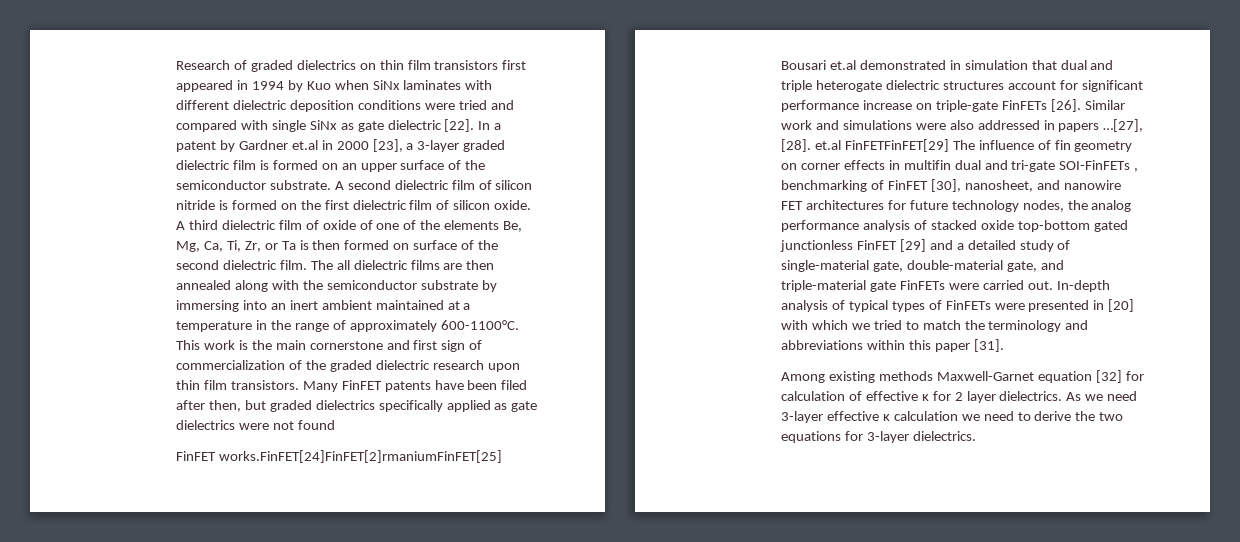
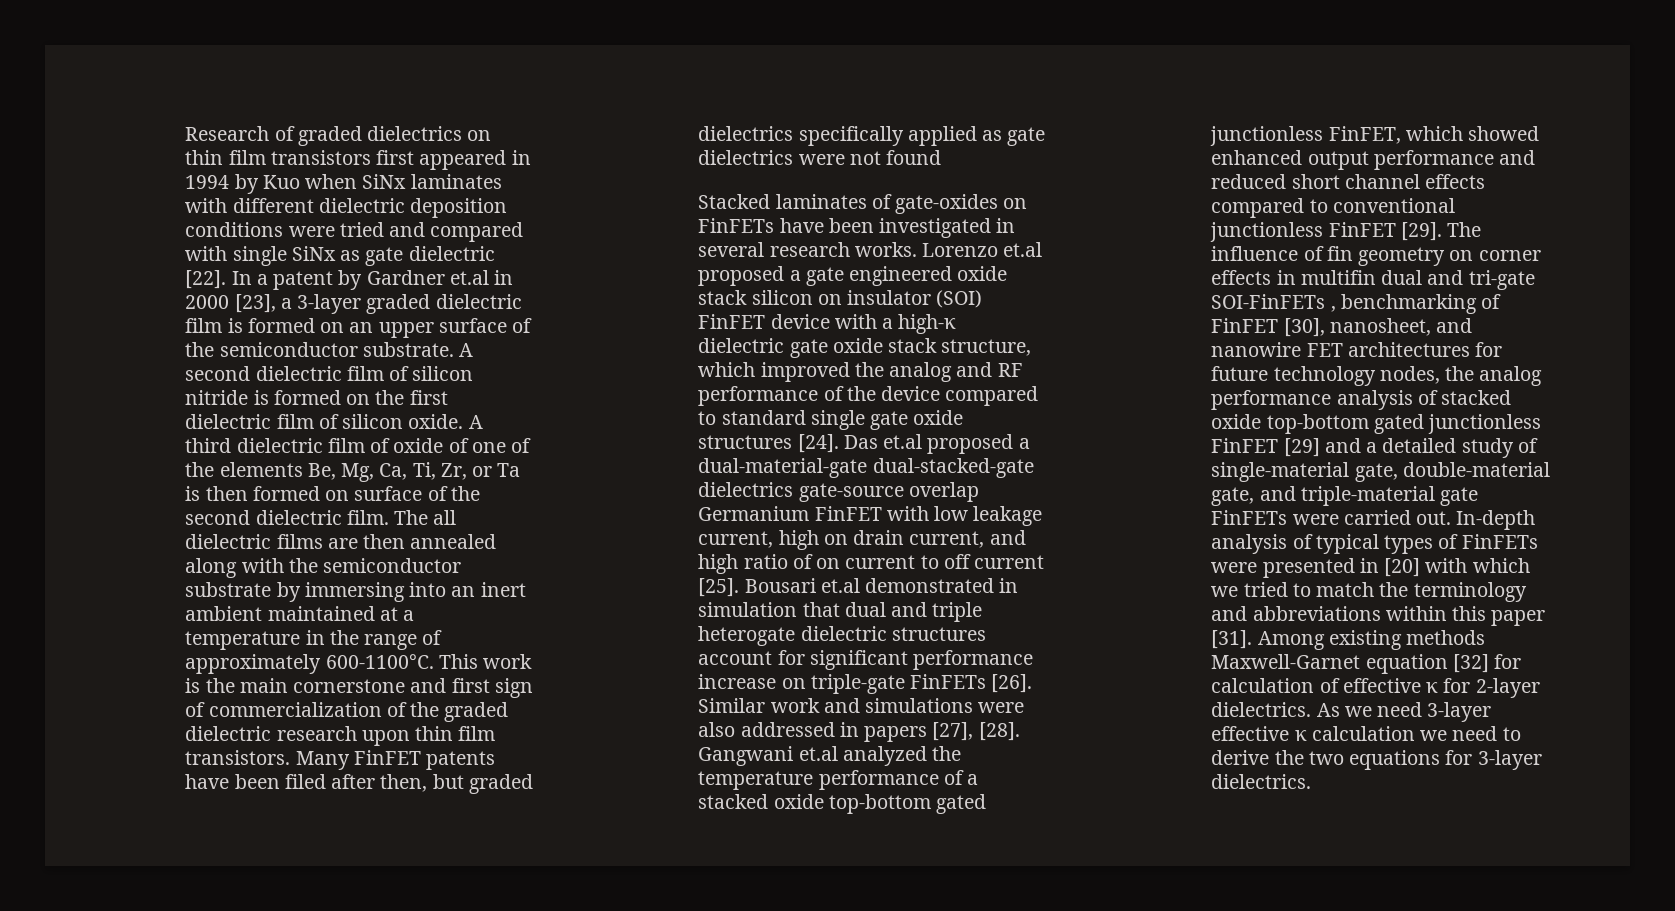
- FinFET works.FinFET[24]FinFET[2]rmaniumFinFET[25] Bousari et.al demonstrated in simulation that dual and triple heterogate dielectric structures account for significant performance increase on triple-gate FinFETs [26].
+ Stacked laminates of gate-oxides on FinFETs have been investigated in several research works. Lorenzo et.al proposed a gate engineered oxide stack silicon on insulator (SOI) FinFET device with a high-κ dielectric gate oxide stack structure, which improved the analog and RF performance of the device compared to standard single gate oxide structures [24]. Das et.al proposed a dual-material-gate dual-stacked-gate dielectrics gate-source overlap Germanium FinFET with low leakage current, high on drain current, and high ratio of on current to off current [25]. Bousari et.al demonstrated in simulation that dual and triple heterogate dielectric structures account for significant performance increase on triple-gate FinFETs [26].
- Similar work and simulations were also addressed in papers …[27], [28]. et.al FinFETFinFET[29] The influence of fin geometry on corner effects in multifin dual and tri-gate SOI-FinFETs , benchmarking of FinFET [30], nanosheet, and nanowire FET architectures for future technology nodes, the analog performance analysis of stacked oxide top-bottom gated junctionless FinFET [29] and a detailed study of single-material gate, double-material gate, and triple-material gate FinFETs were carried out.
+ Similar work and simulations were also addressed in papers [27], [28]. Gangwani et.al analyzed the temperature performance of a stacked oxide top-bottom gated junctionless FinFET, which showed enhanced output performance and reduced short channel effects compared to conventional junctionless FinFET [29]. The influence of fin geometry on corner effects in multifin dual and tri-gate SOI-FinFETs , benchmarking of FinFET [30], nanosheet, and nanowire FET architectures for future technology nodes, the analog performance analysis of stacked oxide top-bottom gated junctionless FinFET [29] and a detailed study of single-material gate, double-material gate, and triple-material gate FinFETs were carried out.
- In-depth analysis of typical types of FinFETs were presented in [20] with which we tried to match the terminology and abbreviations within this paper [31].
- Among existing methods Maxwell-Garnet equation [32] for calculation of effective κ for 2 layer dielectrics.
+ In-depth analysis of typical types of FinFETs were presented in [20] with which we tried to match the terminology and abbreviations within this paper [31]. Among existing methods Maxwell-Garnet equation [32] for calculation of effective κ for 2-layer dielectrics.

